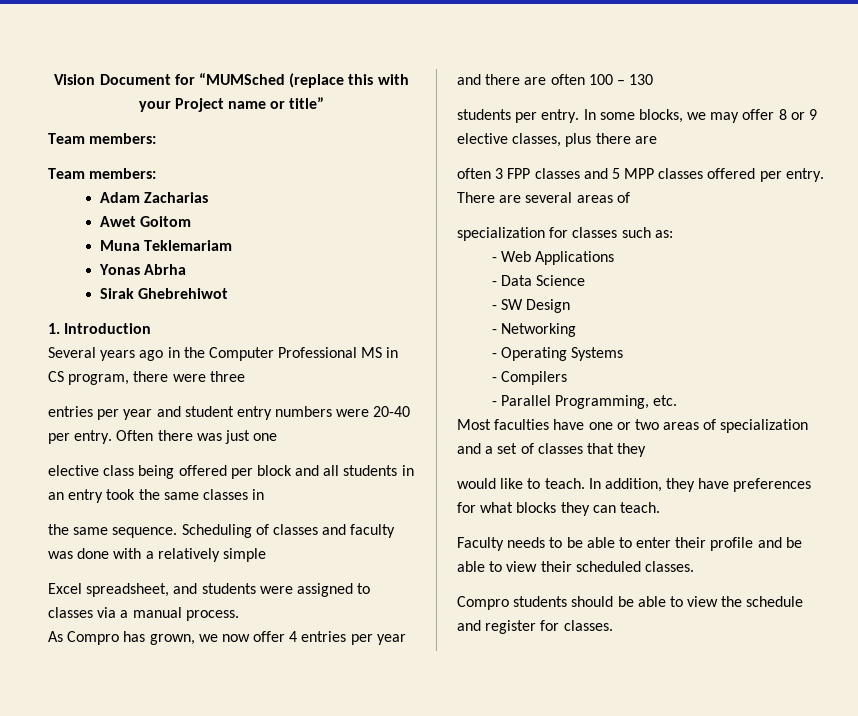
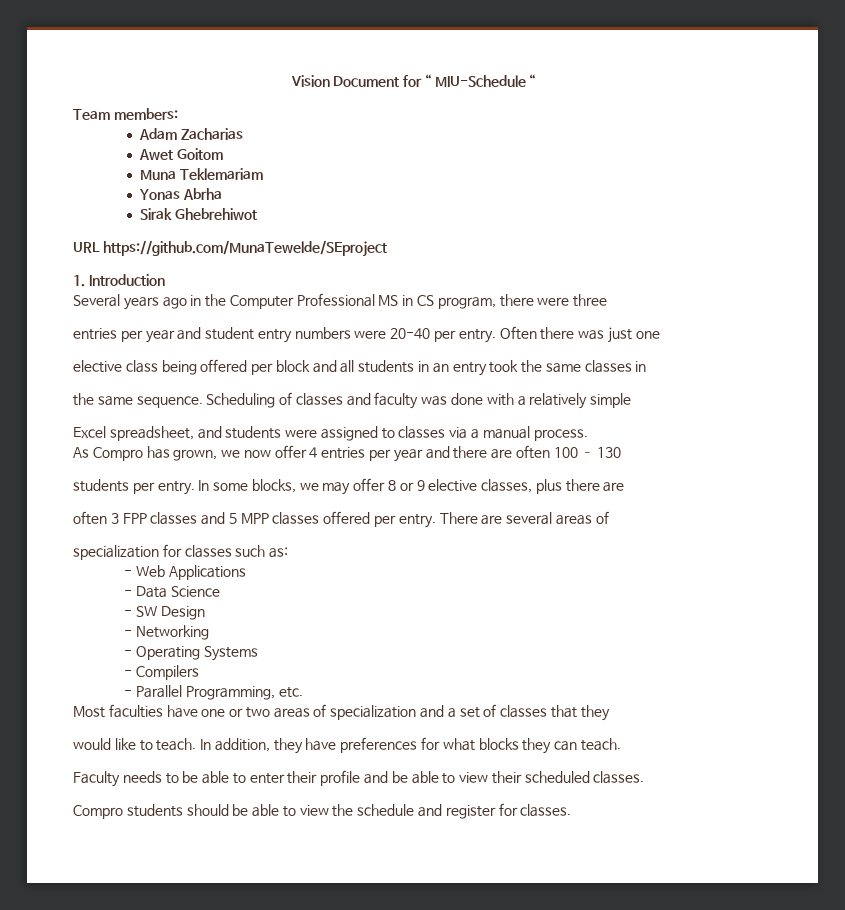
- Vision Document for “MUMSched (replace this with your Project name or title”
- Team members:
+ Vision Document for “ MIU-Schedule “
+ URL https://github.com/MunaTewelde/SEproject

